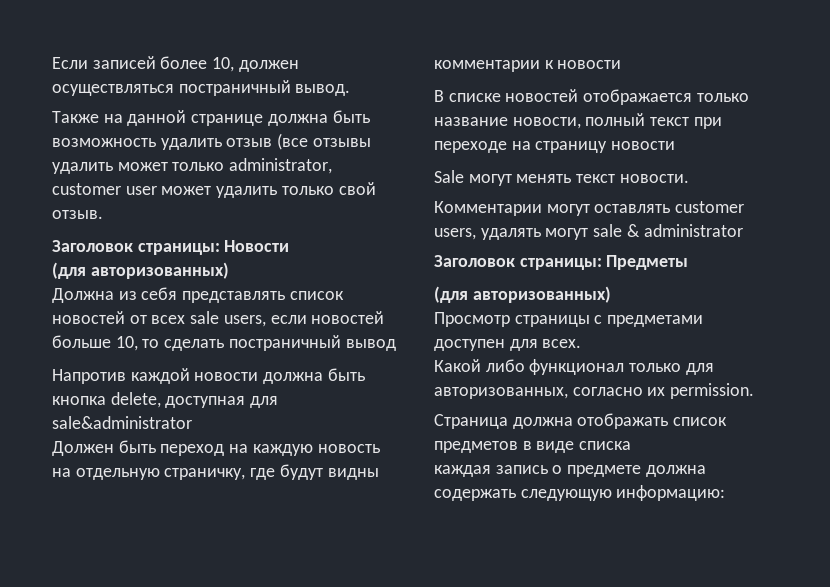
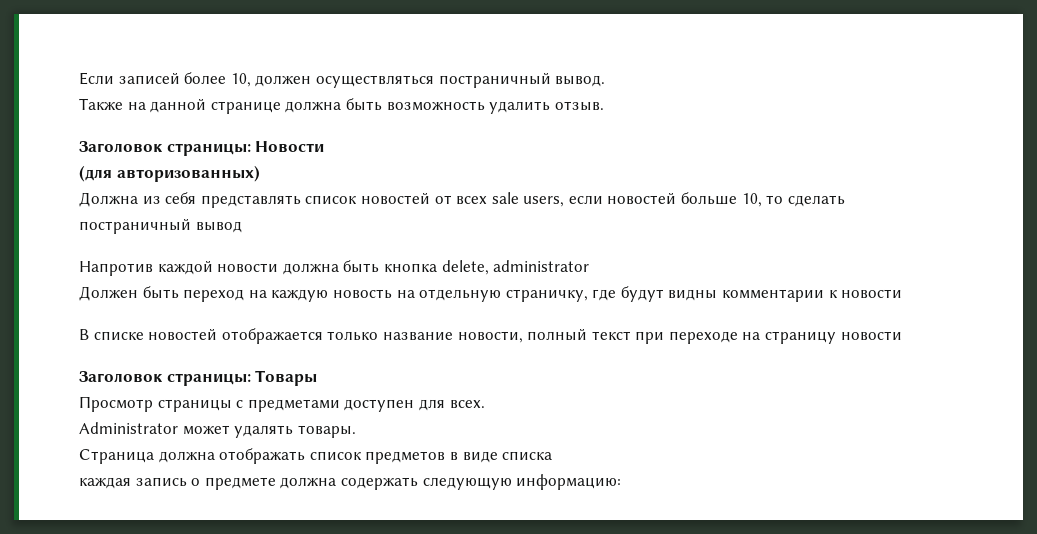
- Также на данной странице должна быть возможность удалить отзыв (все отзывы удалить может только administrator, customer user может удалить только свой отзыв.
+ Также на данной странице должна быть возможность удалить отзыв.
- Напротив каждой новости должна быть кнопка delete, доступная для sale&administrator
+ Напротив каждой новости должна быть кнопка delete, administrator
- Sale могут менять текст новости.
- Комментарии могут оставлять customer users, удалять могут sale & administrator
- Заголовок страницы: Предметы
- (для авторизованных)
+ Заголовок страницы: Товары
- Какой либо функционал только для авторизованных, согласно их permission.
+ Administrator может удалять товары.

